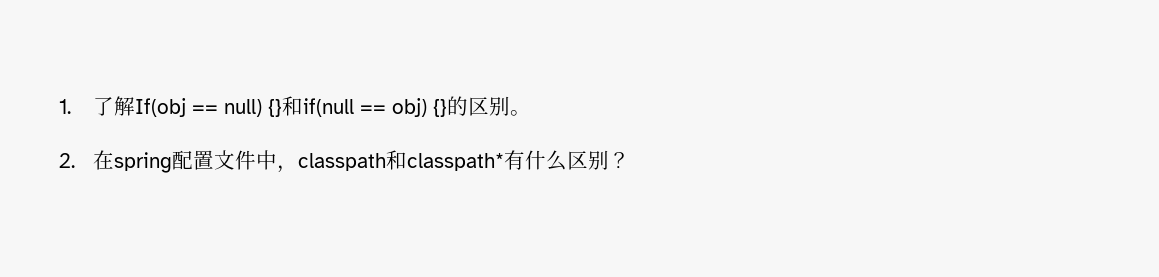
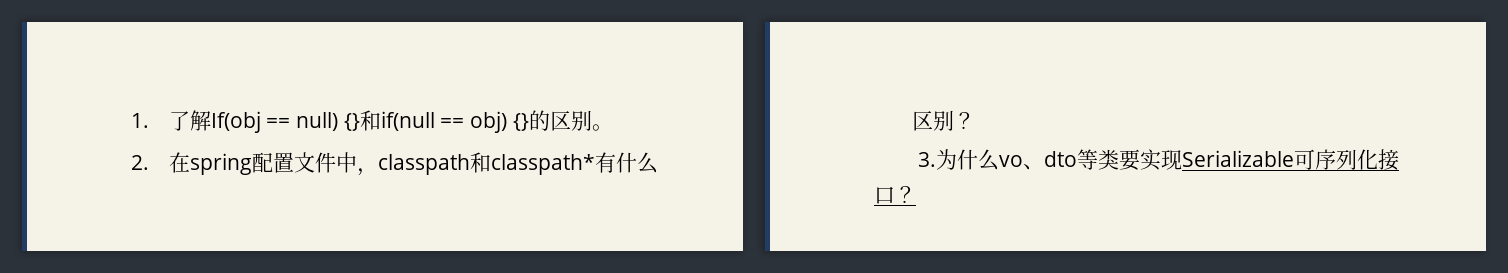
+ 3.为什么vo、dto等类要实现Serializable可序列化接口？

